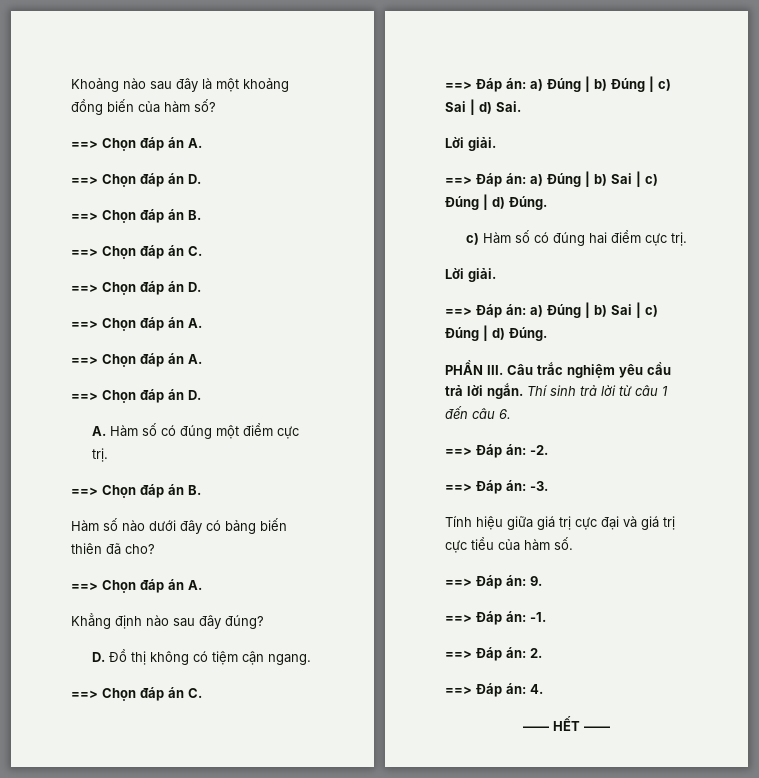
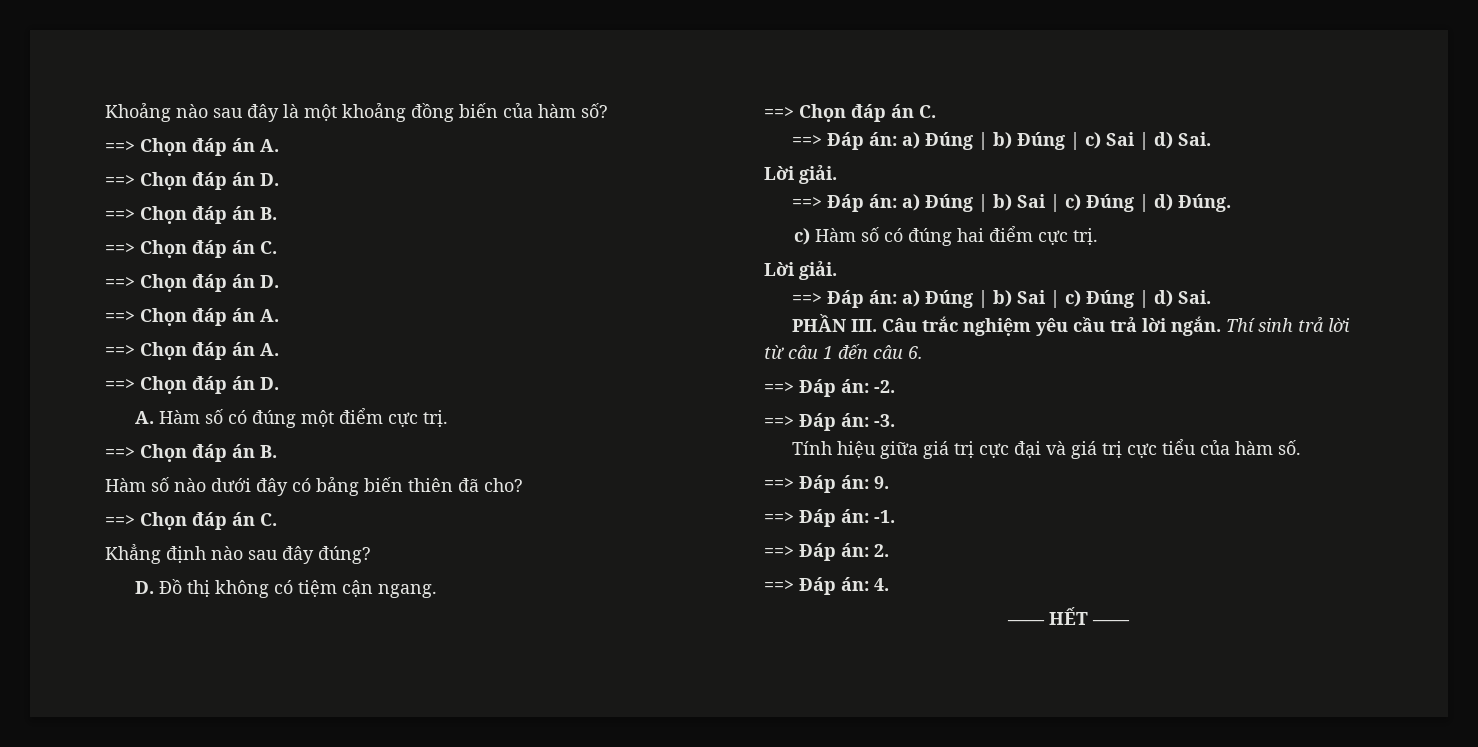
  Hàm số nào dưới đây có bảng biến thiên đã cho?
- ==> Chọn đáp án A.
+ ==> Chọn đáp án C.
  c) Hàm số có đúng hai điểm cực trị.
  Lời giải.
- ==> Đáp án: a) Đúng | b) Sai | c) Đúng | d) Đúng.
+ ==> Đáp án: a) Đúng | b) Sai | c) Đúng | d) Sai.

